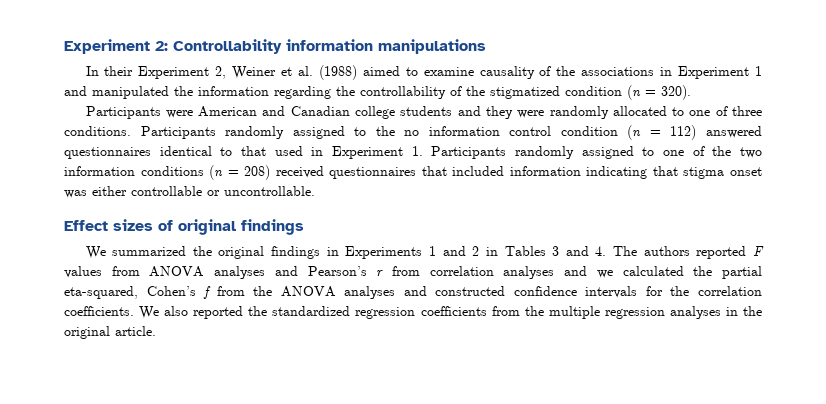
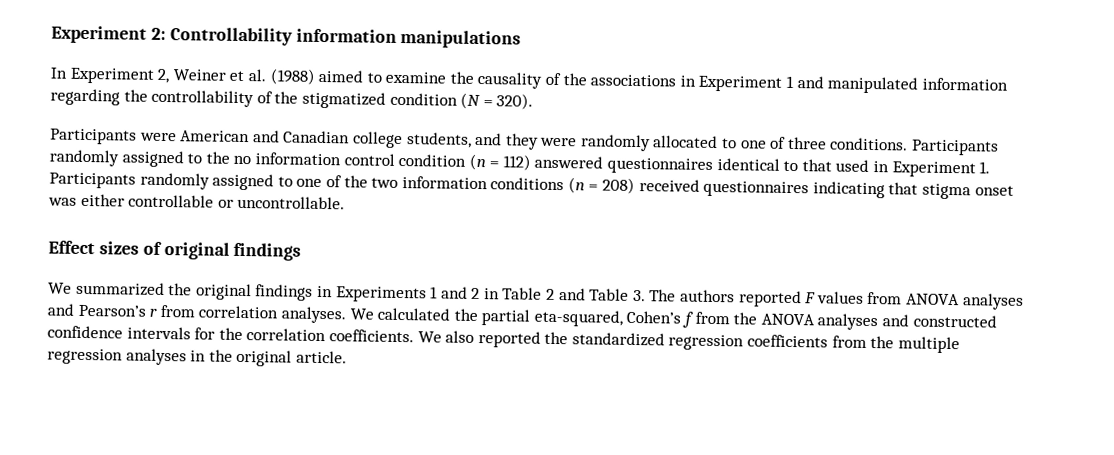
- In their Experiment 2, Weiner et al. (1988) aimed to examine causality of the associations in Experiment 1 and manipulated the information regarding the controllability of the stigmatized condition (n = 320).
+ In Experiment 2, Weiner et al. (1988) aimed to examine the causality of the associations in Experiment 1 and manipulated information regarding the controllability of the stigmatized condition (N = 320).
- Participants were American and Canadian college students and they were randomly allocated to one of three conditions.
+ Participants were American and Canadian college students, and they were randomly allocated to one of three conditions.
- Participants randomly assigned to the no information control condition (n = 112) answered questionnaires identical to that used in Experiment 1. Participants randomly assigned to one of the two information conditions (n = 208) received questionnaires that included information indicating that stigma onset was either controllable or uncontrollable.
+ Participants randomly assigned to the no information control condition (n = 112) answered questionnaires identical to that used in Experiment 1. Participants randomly assigned to one of the two information conditions (n = 208) received questionnaires indicating that stigma onset was either controllable or uncontrollable.
- We summarized the original findings in Experiments 1 and 2 in Tables 3 and 4. The authors reported F values from ANOVA analyses and Pearson’s r from correlation analyses and we calculated the partial eta-squared, Cohen’s f from the ANOVA analyses and constructed confidence intervals for the correlation coefficients.
+ We summarized the original findings in Experiments 1 and 2 in Table 2 and Table 3. The authors reported F values from ANOVA analyses and Pearson’s r from correlation analyses. We calculated the partial eta-squared, Cohen’s f from the ANOVA analyses and constructed confidence intervals for the correlation coefficients.

